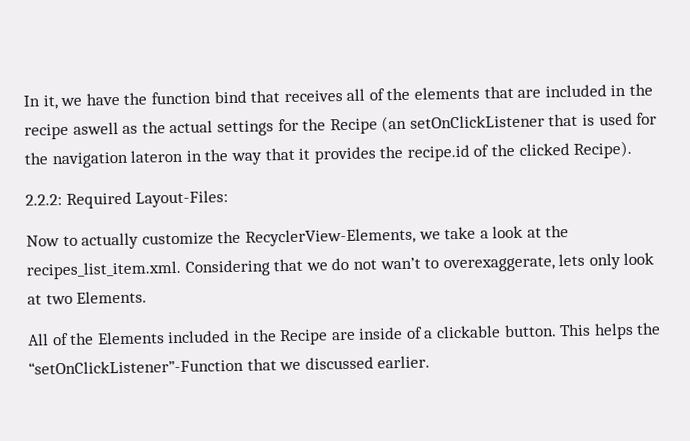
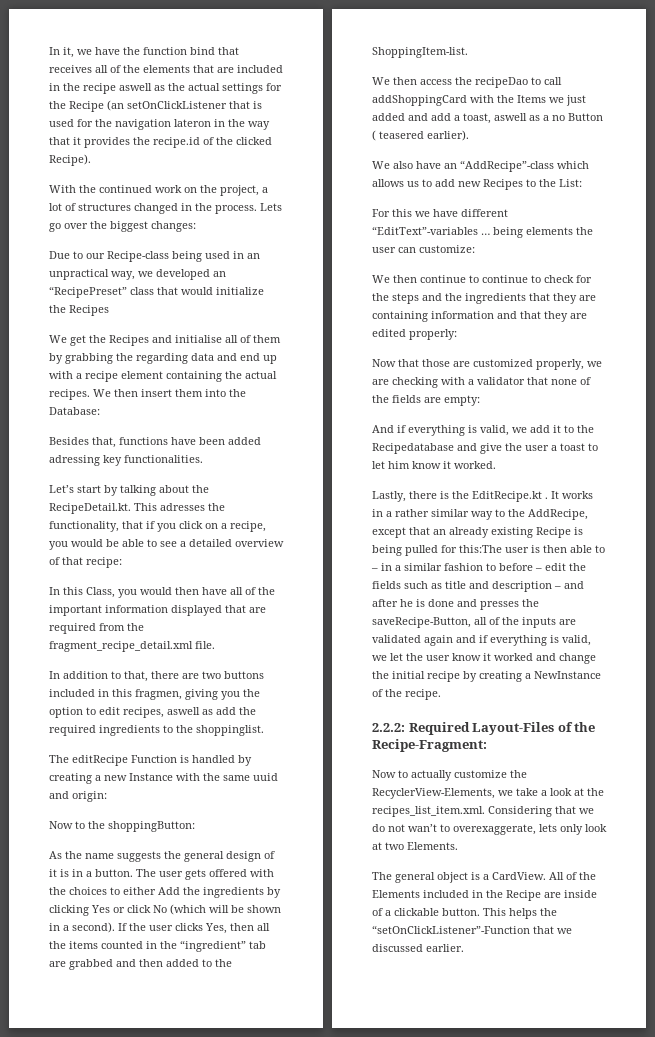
- 2.2.2: Required Layout-Files:
+ With the continued work on the project, a lot of structures changed in the process. Lets go over the biggest changes:
+ Due to our Recipe-class being used in an unpractical way, we developed an “RecipePreset” class that would initialize the Recipes
+ We get the Recipes and initialise all of them by grabbing the regarding data and end up with a recipe element containing the actual recipes. We then insert them into the Database:
+ Besides that, functions have been added adressing key functionalities.
+ Let’s start by talking about the RecipeDetail.kt. This adresses the functionality, that if you click on a recipe, you would be able to see a detailed overview of that recipe:
+ In this Class, you would then have all of the important information displayed that are required from the fragment_recipe_detail.xml file.
+ In addition to that, there are two buttons included in this fragmen, giving you the option to edit recipes, aswell as add the required ingredients to the shoppinglist.
+ The editRecipe Function is handled by creating a new Instance with the same uuid and origin:
+ Now to the shoppingButton:
+ As the name suggests the general design of it is in a button. The user gets offered with the choices to either Add the ingredients by clicking Yes or click No (which will be shown in a second). If the user clicks Yes, then all the items counted in the “ingredient” tab are grabbed and then added to the ShoppingItem-list.
+ We then access the recipeDao to call addShoppingCard with the Items we just added and add a toast, aswell as a no Button ( teasered earlier).
+ We also have an “AddRecipe”-class which allows us to add new Recipes to the List:
+ For this we have different “EditText”-variables … being elements the user can customize:
+ We then continue to continue to check for the steps and the ingredients that they are containing information and that they are edited properly:
+ Now that those are customized properly, we are checking with a validator that none of the fields are empty:
+ And if everything is valid, we add it to the Recipedatabase and give the user a toast to let him know it worked.
+ Lastly, there is the EditRecipe.kt . It works in a rather similar way to the AddRecipe, except that an already existing Recipe is being pulled for this:The user is then able to – in a similar fashion to before – edit the fields such as title and description – and after he is done and presses the saveRecipe-Button, all of the inputs are validated again and if everything is valid, we let the user know it worked and change the initial recipe by creating a NewInstance of the recipe.
+ 2.2.2: Required Layout-Files of the Recipe-Fragment:
+ The general object is a CardView.

